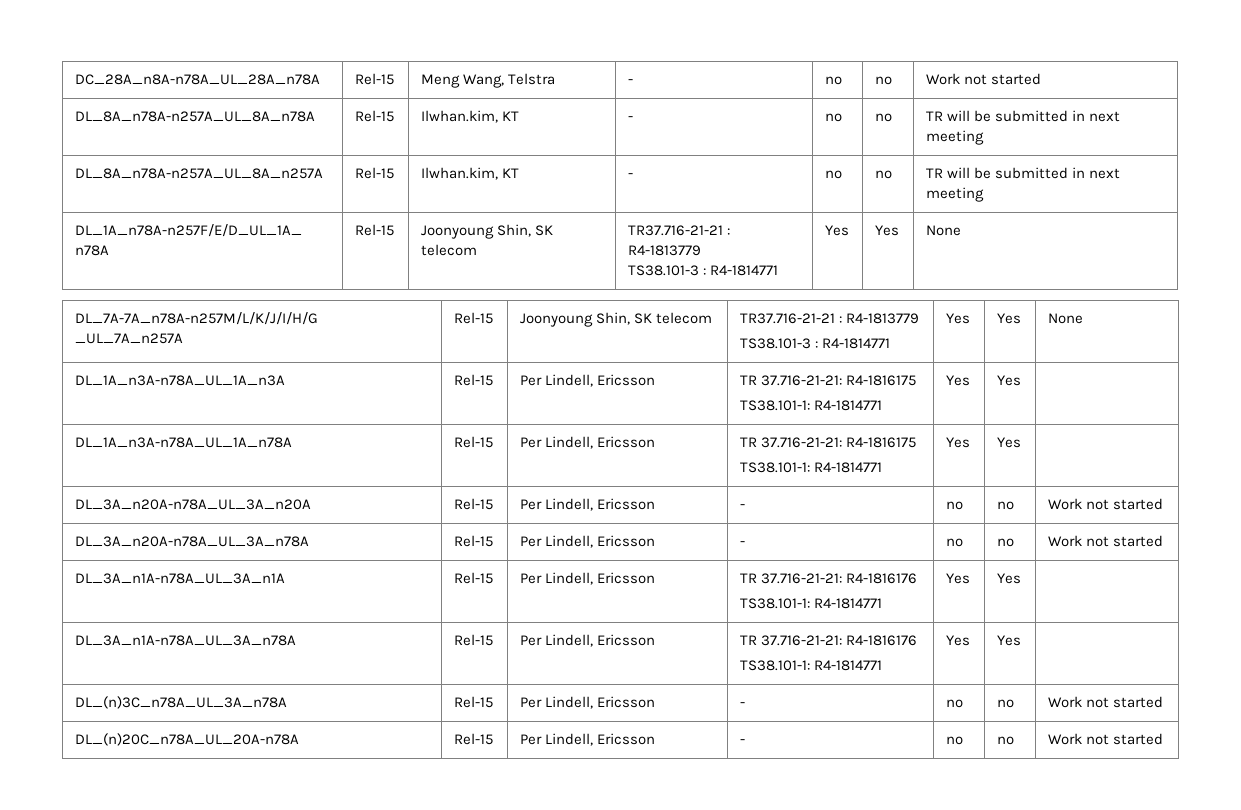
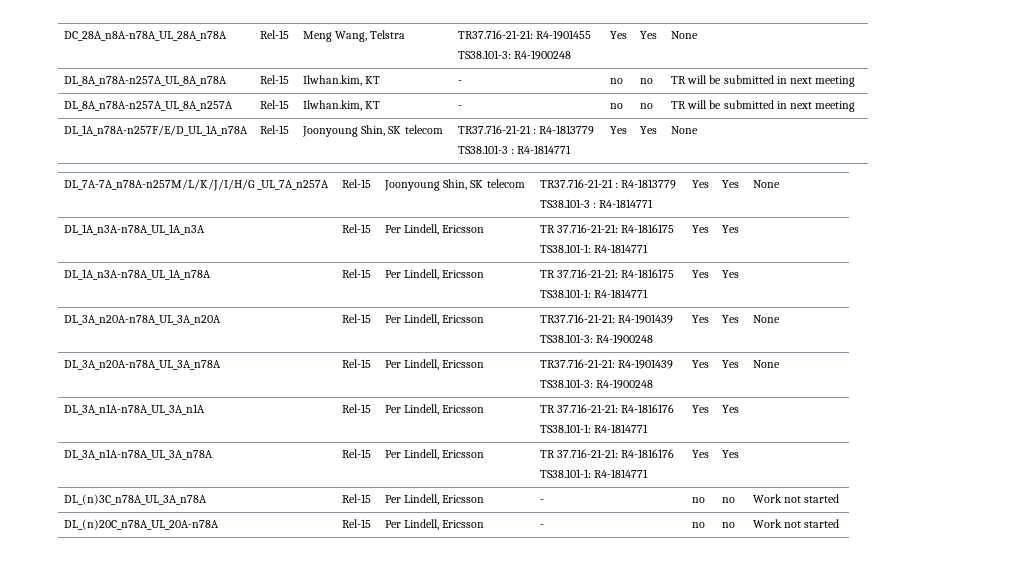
- DC_28A_n8A-n78A_UL_28A_n78A | Rel-15 | Meng Wang, Telstra | - | no | no | Work not started
+ DC_28A_n8A-n78A_UL_28A_n78A | Rel-15 | Meng Wang, Telstra | TR37.716-21-21: R4-1901455
+ TS38.101-3: R4-1900248 | Yes | Yes | None
- DL_3A_n20A-n78A_UL_3A_n20A | Rel-15 | Per Lindell, Ericsson | - | no | no | Work not started
+ DL_3A_n20A-n78A_UL_3A_n20A | Rel-15 | Per Lindell, Ericsson | TR37.716-21-21: R4-1901439
+ TS38.101-3: R4-1900248 | Yes | Yes | None
- DL_3A_n20A-n78A_UL_3A_n78A | Rel-15 | Per Lindell, Ericsson | - | no | no | Work not started
+ DL_3A_n20A-n78A_UL_3A_n78A | Rel-15 | Per Lindell, Ericsson | TR37.716-21-21: R4-1901439
+ TS38.101-3: R4-1900248 | Yes | Yes | None

